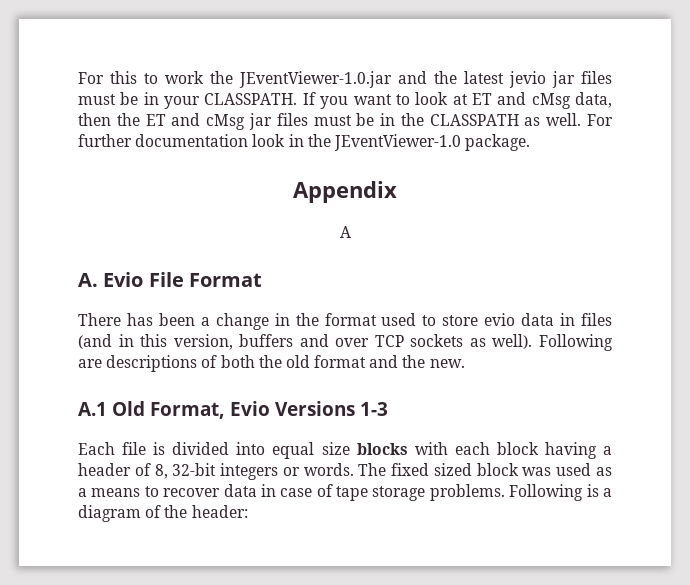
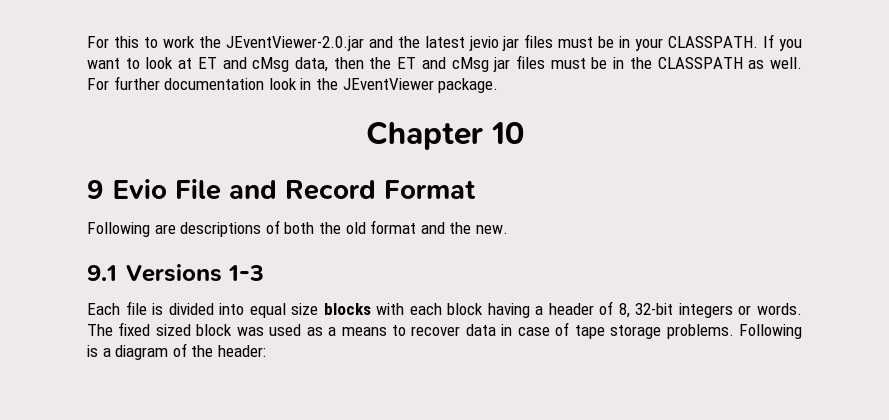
- For this to work the JEventViewer-1.0.jar and the latest jevio jar files must be in your CLASSPATH.
+ For this to work the JEventViewer-2.0.jar and the latest jevio jar files must be in your CLASSPATH.
- For further documentation look in the JEventViewer-1.0 package.
+ For further documentation look in the JEventViewer package.
- Appendix
- A
- A. Evio File Format
- There has been a change in the format used to store evio data in files (and in this version, buffers and over TCP sockets as well). Following are descriptions of both the old format and the new.
+ Chapter 10
+ 9 Evio File and Record Format
+ Following are descriptions of both the old format and the new.
- A.1 Old Format, Evio Versions 1-3
+ 9.1 Versions 1-3

